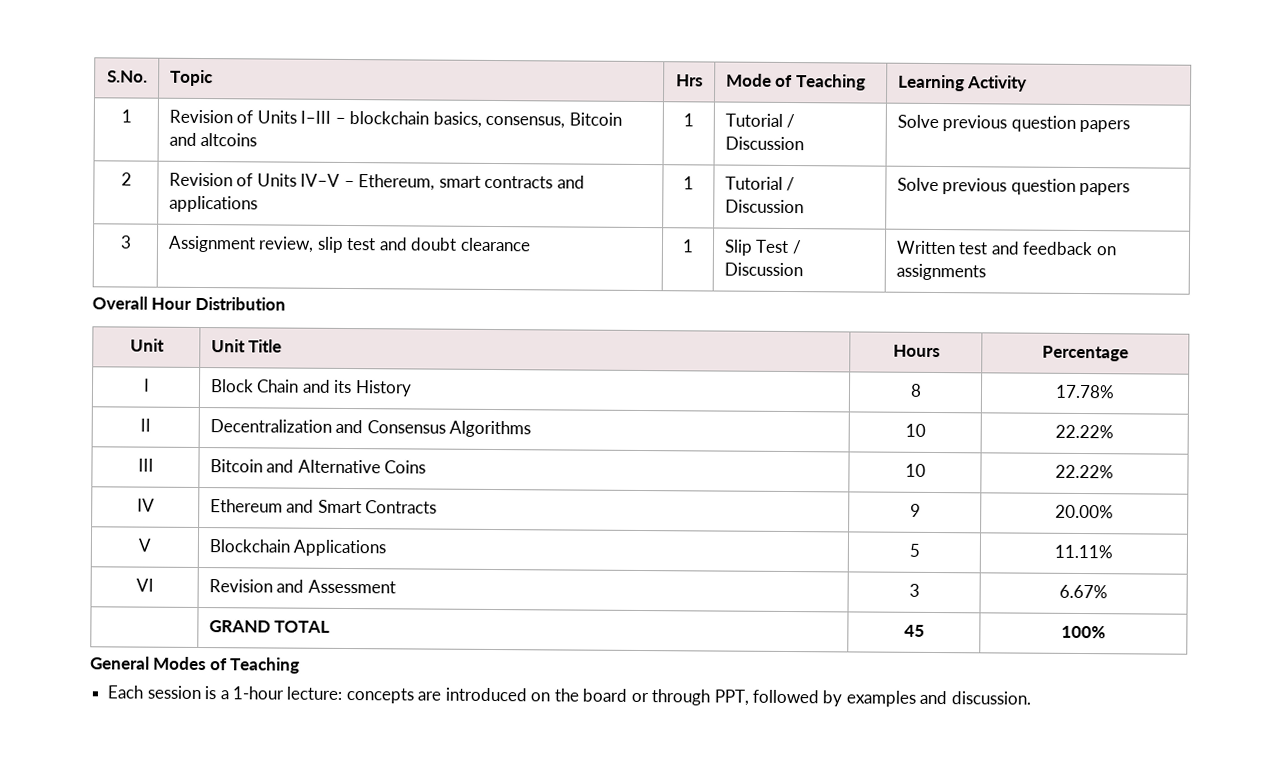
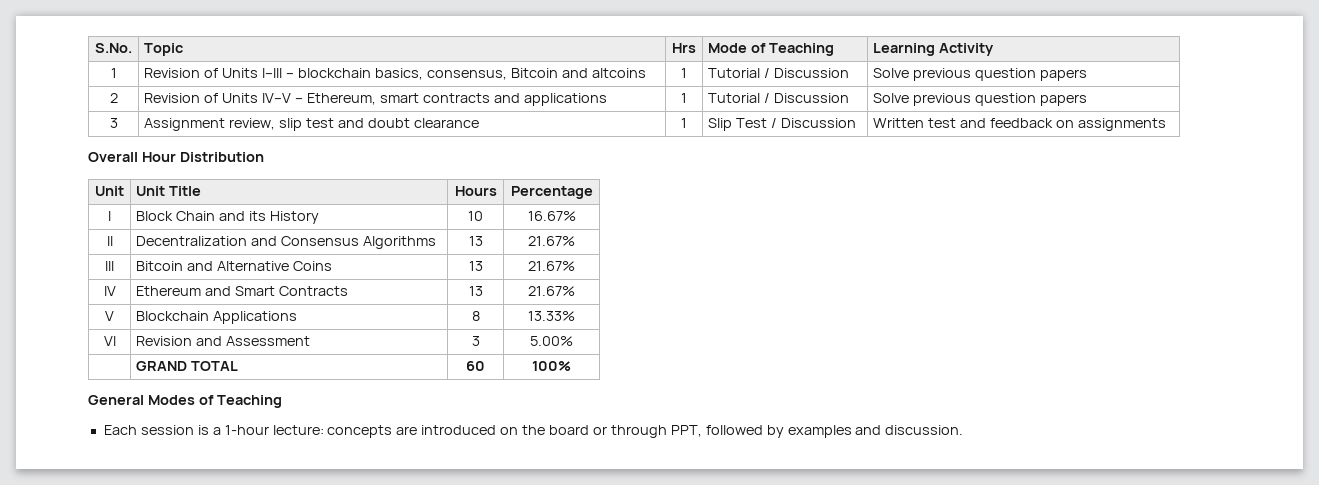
- I | Block Chain and its History | 8 | 17.78%
+ I | Block Chain and its History | 10 | 16.67%
- II | Decentralization and Consensus Algorithms | 10 | 22.22%
+ II | Decentralization and Consensus Algorithms | 13 | 21.67%
- III | Bitcoin and Alternative Coins | 10 | 22.22%
+ III | Bitcoin and Alternative Coins | 13 | 21.67%
- IV | Ethereum and Smart Contracts | 9 | 20.00%
+ IV | Ethereum and Smart Contracts | 13 | 21.67%
- V | Blockchain Applications | 5 | 11.11%
+ V | Blockchain Applications | 8 | 13.33%
- VI | Revision and Assessment | 3 | 6.67%
+ VI | Revision and Assessment | 3 | 5.00%
- | GRAND TOTAL | 45 | 100%
+ | GRAND TOTAL | 60 | 100%

